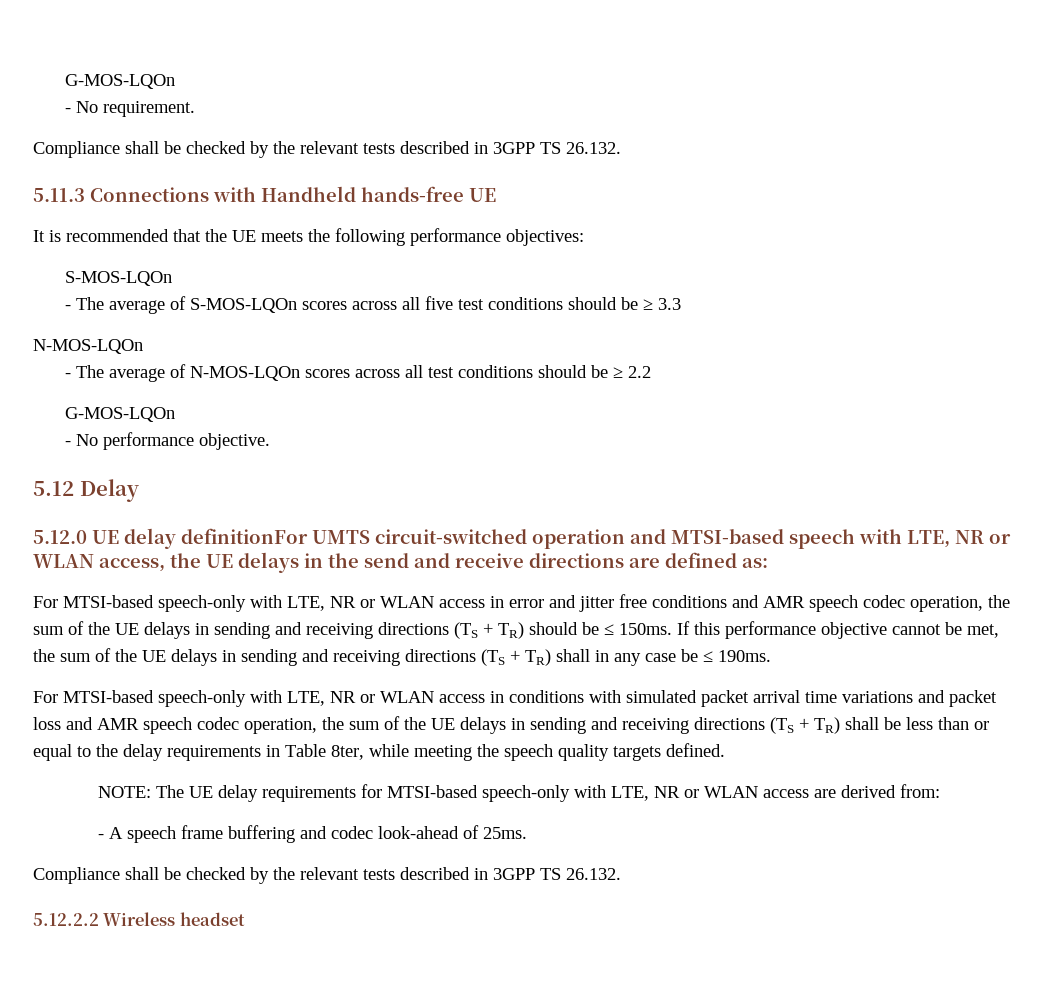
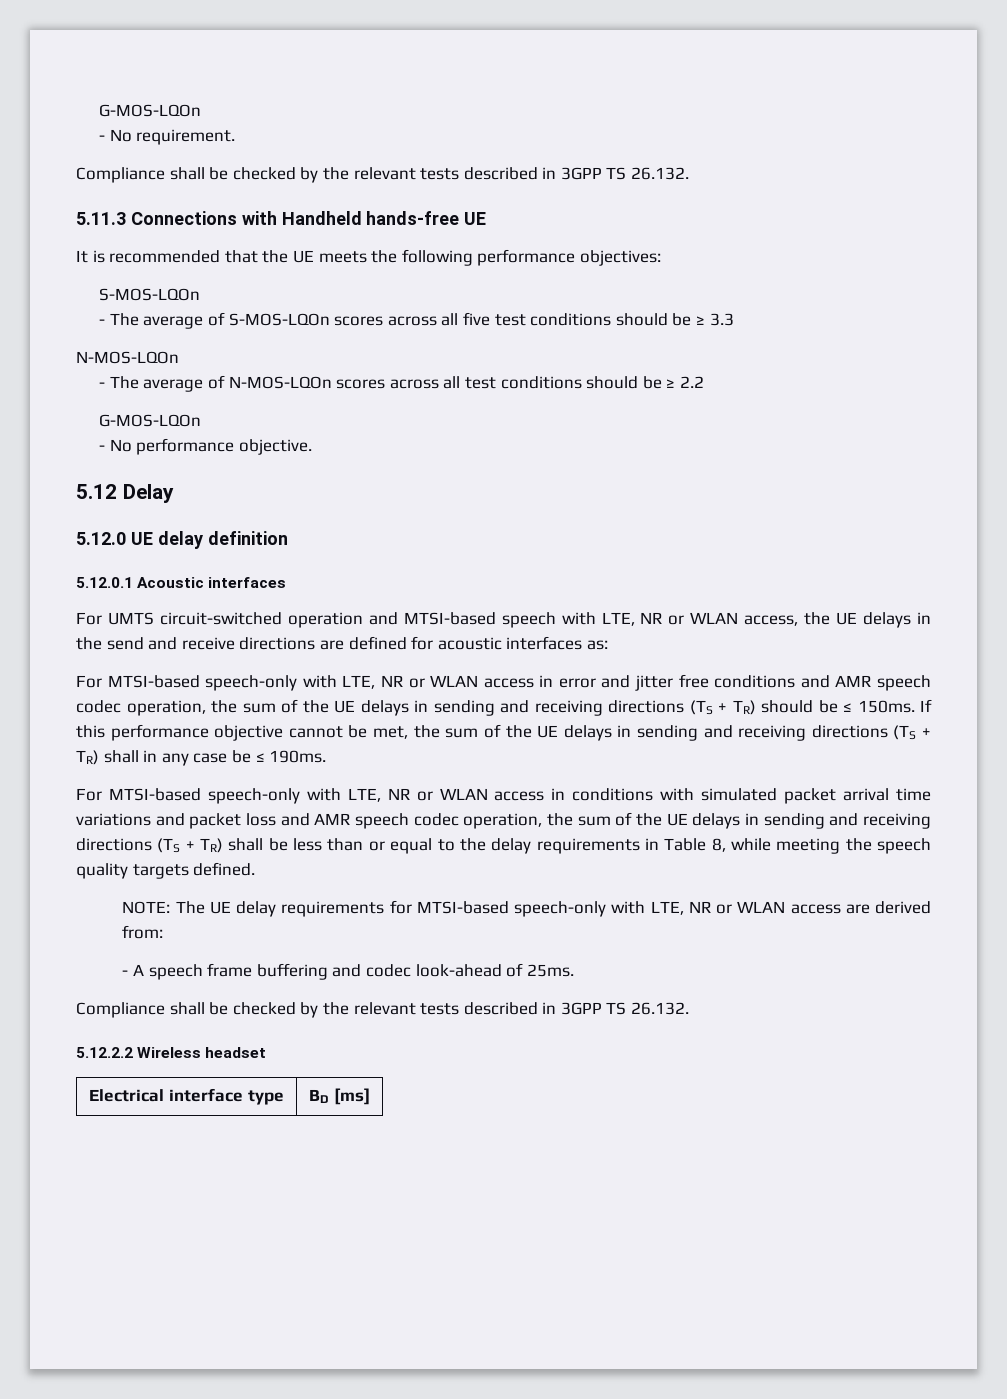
- 5.12.0 UE delay definitionFor UMTS circuit-switched operation and MTSI-based speech with LTE, NR or WLAN access, the UE delays in the send and receive directions are defined as:
+ 5.12.0 UE delay definition
+ 5.12.0.1 Acoustic interfaces
+ For UMTS circuit-switched operation and MTSI-based speech with LTE, NR or WLAN access, the UE delays in the send and receive directions are defined for acoustic interfaces as:
- For MTSI-based speech-only with LTE, NR or WLAN access in conditions with simulated packet arrival time variations and packet loss and AMR speech codec operation, the sum of the UE delays in sending and receiving directions (TS + TR) shall be less than or equal to the delay requirements in Table 8ter, while meeting the speech quality targets defined.
+ For MTSI-based speech-only with LTE, NR or WLAN access in conditions with simulated packet arrival time variations and packet loss and AMR speech codec operation, the sum of the UE delays in sending and receiving directions (TS + TR) shall be less than or equal to the delay requirements in Table 8, while meeting the speech quality targets defined.
+ Electrical interface type | BD [ms]

